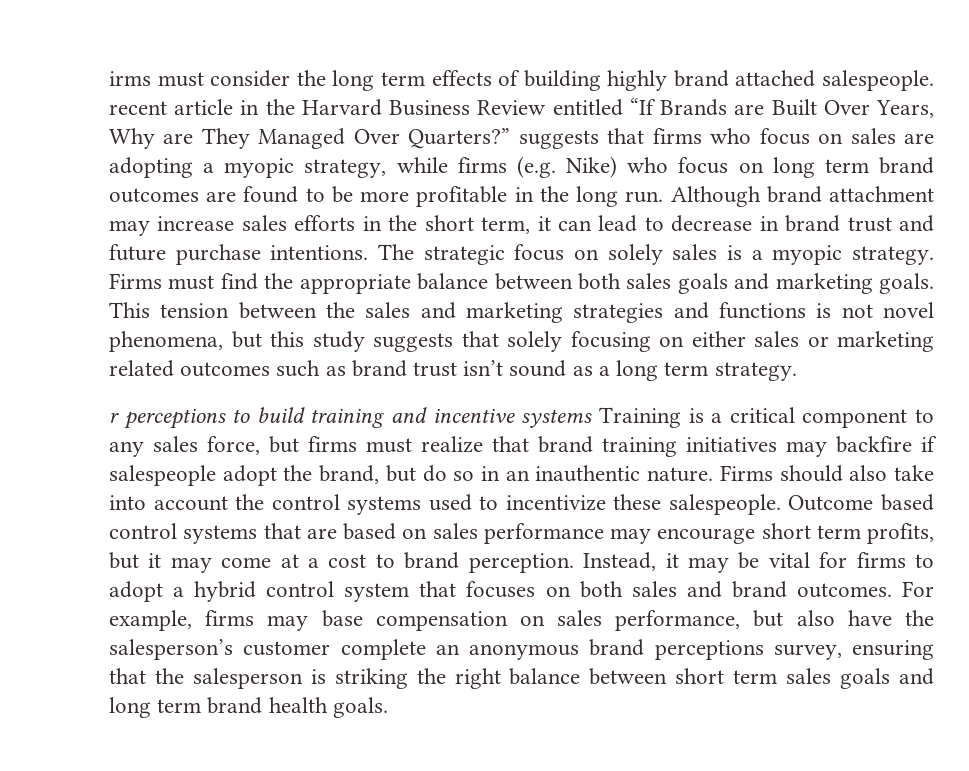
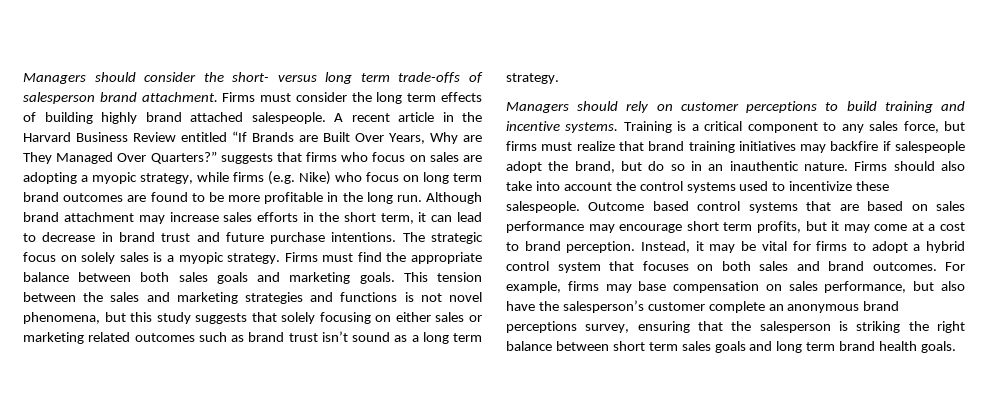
- irms must consider the long term effects of building highly brand attached salespeople. recent article in the Harvard Business Review entitled “If Brands are Built Over Years, Why are They Managed Over Quarters?” suggests that firms who focus on sales are adopting a myopic strategy, while firms (e.g. Nike) who focus on long term brand outcomes are found to be more profitable in the long run.
+ Managers should consider the short- versus long term trade-offs of salesperson brand attachment. Firms must consider the long term effects of building highly brand attached salespeople. A recent article in the Harvard Business Review entitled “If Brands are Built Over Years, Why are They Managed Over Quarters?” suggests that firms who focus on sales are adopting a myopic strategy, while firms (e.g. Nike) who focus on long term brand outcomes are found to be more profitable in the long run.
- r perceptions to build training and incentive systems Training is a critical component to any sales force, but firms must realize that brand training initiatives may backfire if salespeople adopt the brand, but do so in an inauthentic nature.
+ Managers should rely on customer perceptions to build training and incentive systems. Training is a critical component to any sales force, but firms must realize that brand training initiatives may backfire if salespeople adopt the brand, but do so in an inauthentic nature.

